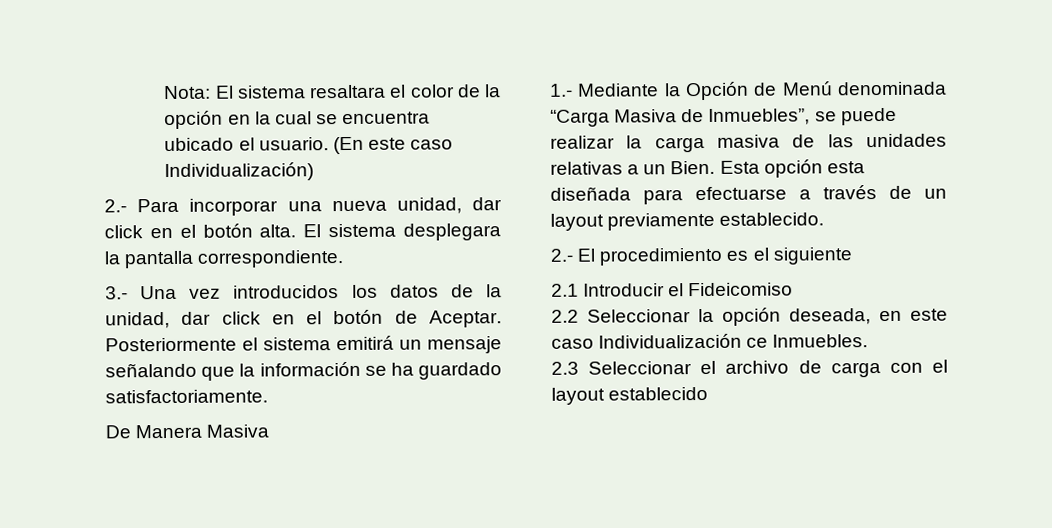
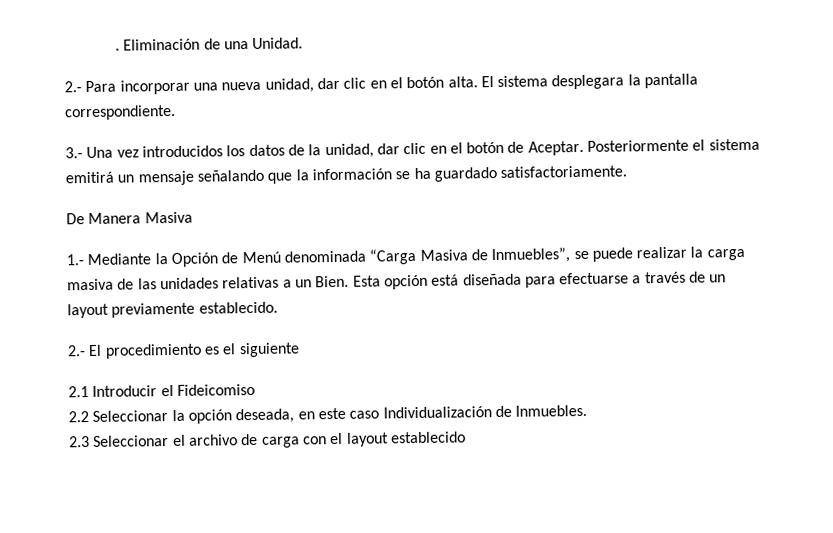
- Nota: El sistema resaltara el color de la opción en la cual se encuentra ubicado el usuario. (En este caso Individualización)
+ . Eliminación de una Unidad.
- 2.- Para incorporar una nueva unidad, dar click en el botón alta.
+ 2.- Para incorporar una nueva unidad, dar clic en el botón alta.
- 3.- Una vez introducidos los datos de la unidad, dar click en el botón de Aceptar.
+ 3.- Una vez introducidos los datos de la unidad, dar clic en el botón de Aceptar.
- Esta opción esta diseñada para efectuarse a través de un layout previamente establecido.
+ Esta opción está diseñada para efectuarse a través de un layout previamente establecido.
- 2.2 Seleccionar la opción deseada, en este caso Individualización ce Inmuebles.
+ 2.2 Seleccionar la opción deseada, en este caso Individualización de Inmuebles.

